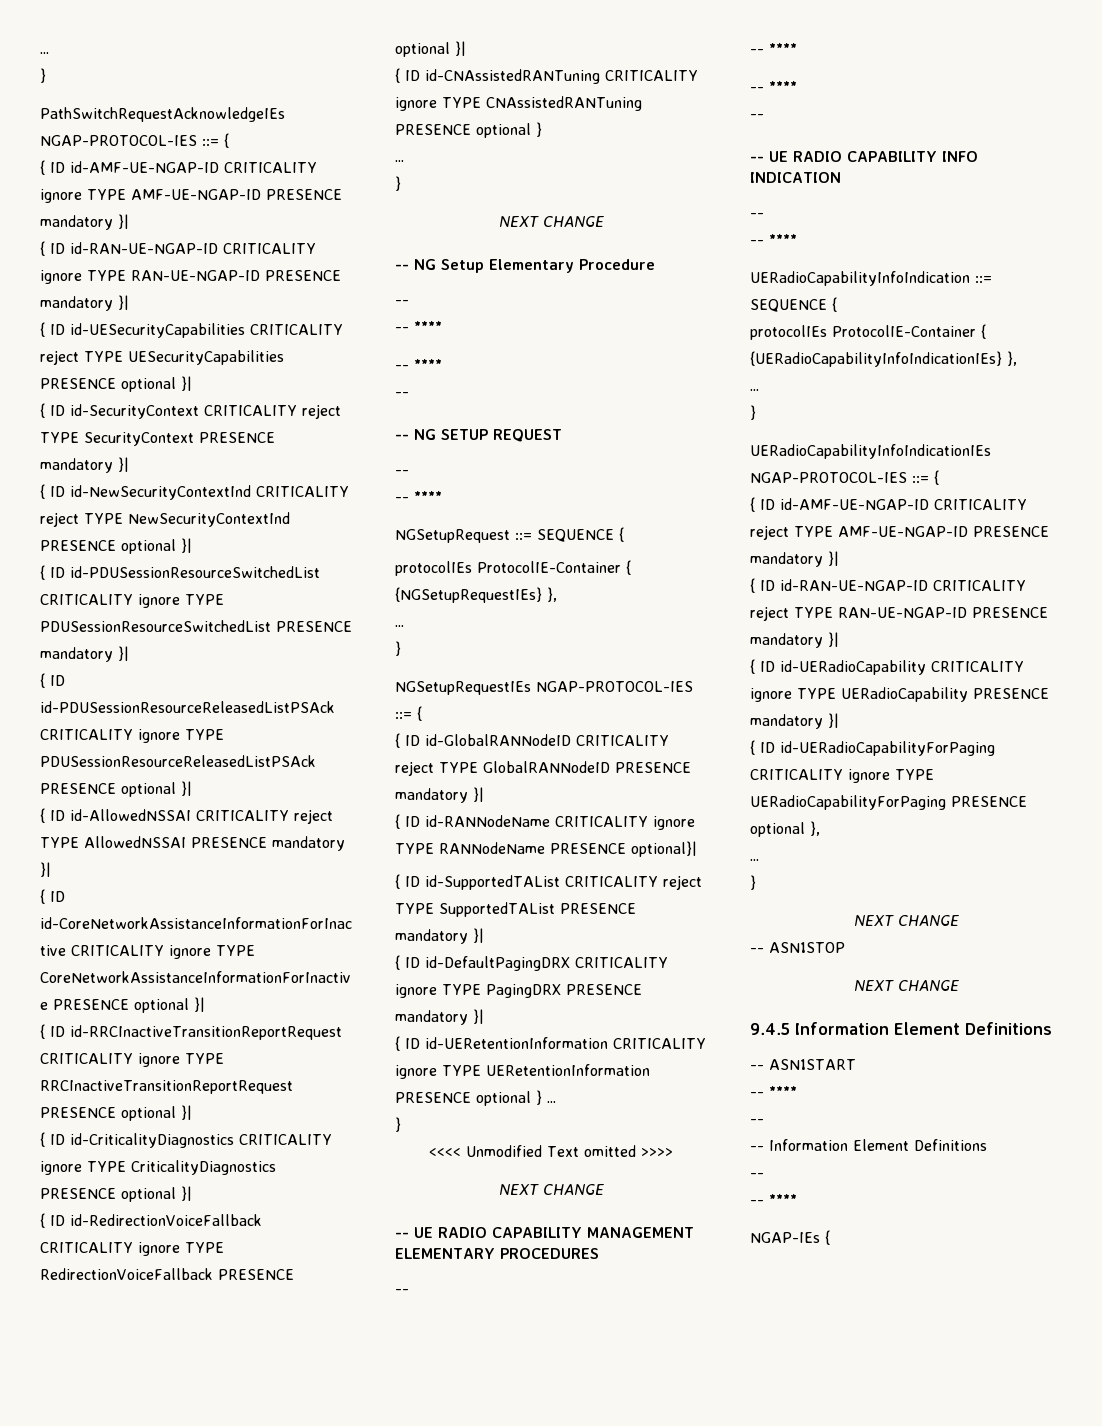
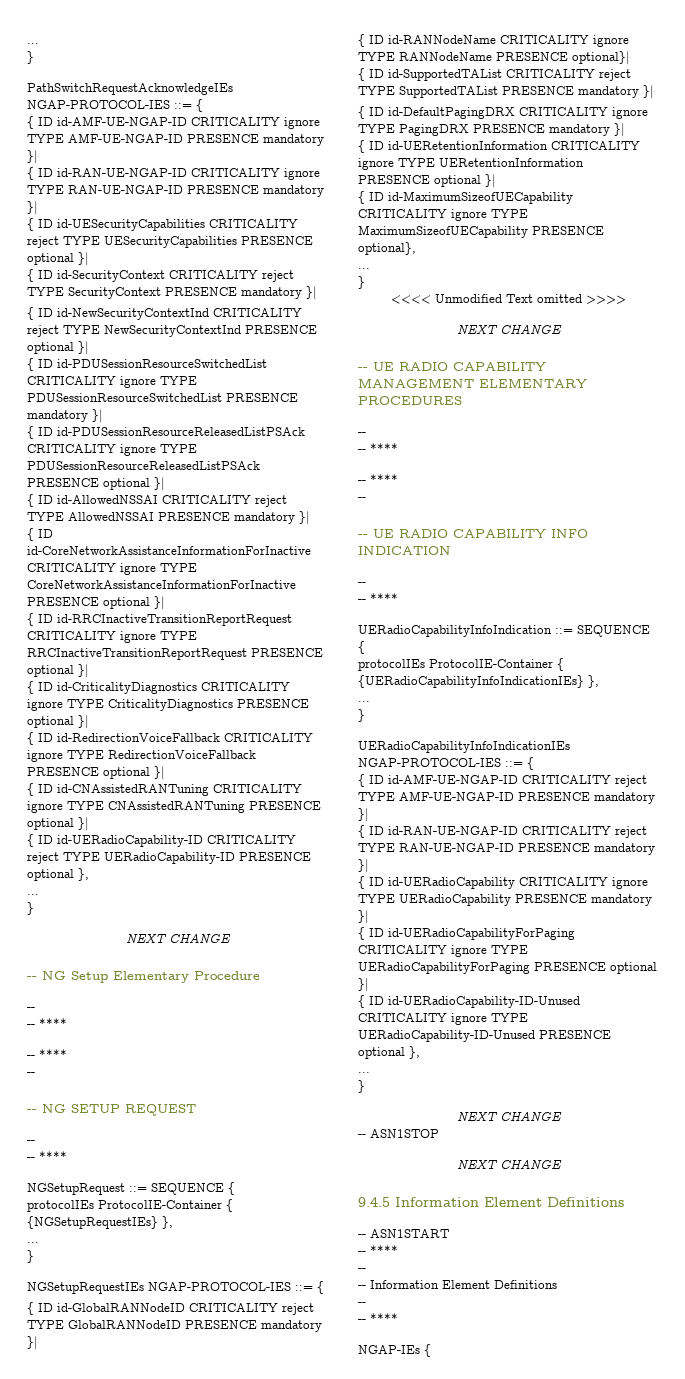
- { ID id-CNAssistedRANTuning CRITICALITY ignore TYPE CNAssistedRANTuning PRESENCE optional }
+ { ID id-CNAssistedRANTuning CRITICALITY ignore TYPE CNAssistedRANTuning PRESENCE optional }|
+ { ID id-UERadioCapability-ID CRITICALITY reject TYPE UERadioCapability-ID PRESENCE optional },
- { ID id-UERetentionInformation CRITICALITY ignore TYPE UERetentionInformation PRESENCE optional } ...
+ { ID id-UERetentionInformation CRITICALITY ignore TYPE UERetentionInformation PRESENCE optional }|
+ { ID id-MaximumSizeofUECapability CRITICALITY ignore TYPE MaximumSizeofUECapability PRESENCE optional},
+ ...
- { ID id-UERadioCapabilityForPaging CRITICALITY ignore TYPE UERadioCapabilityForPaging PRESENCE optional },
+ { ID id-UERadioCapabilityForPaging CRITICALITY ignore TYPE UERadioCapabilityForPaging PRESENCE optional }|
+ { ID id-UERadioCapability-ID-Unused CRITICALITY ignore TYPE UERadioCapability-ID-Unused PRESENCE optional },

